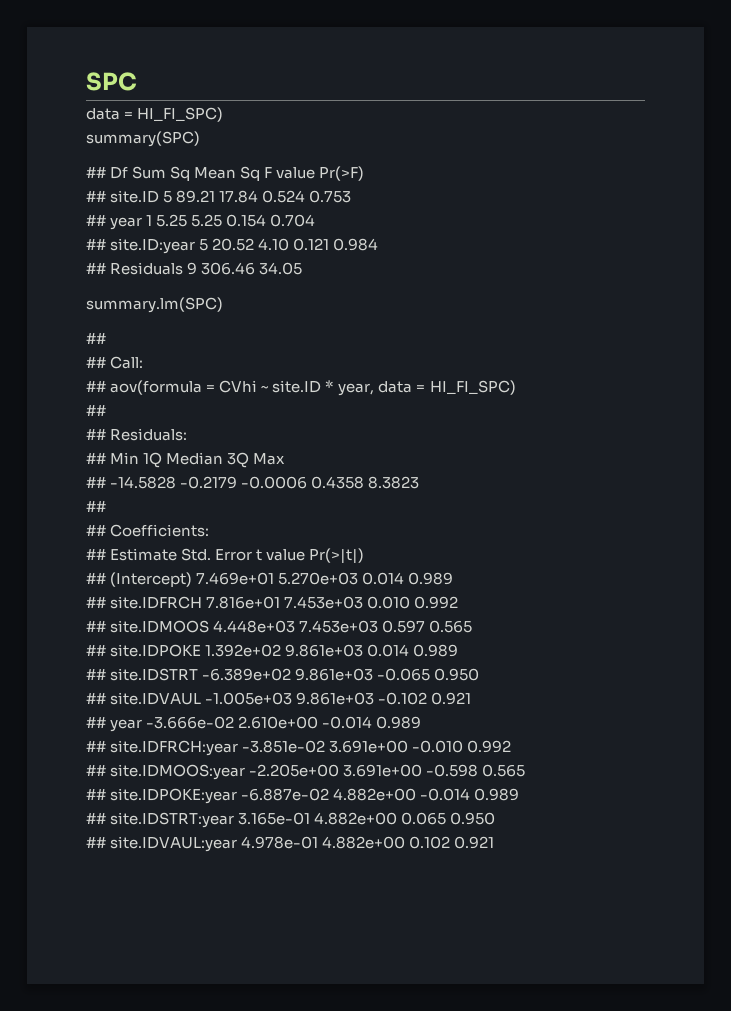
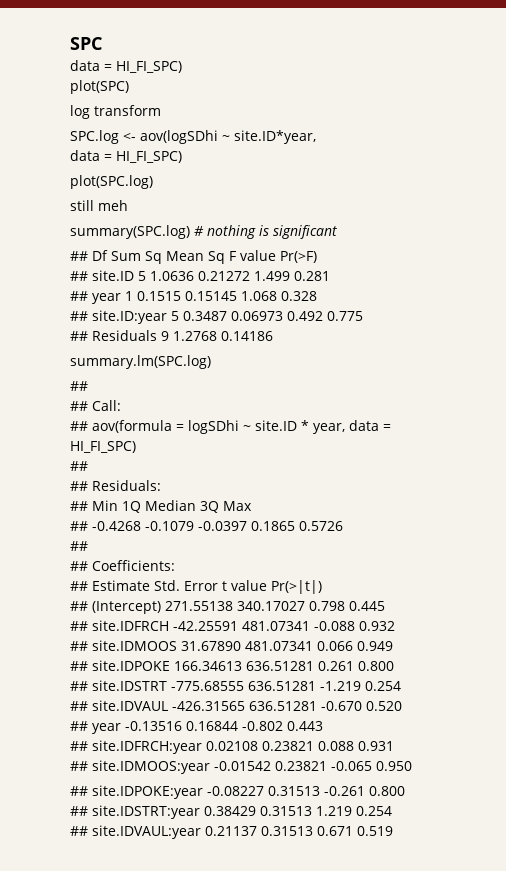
- summary(SPC)
+ plot(SPC)
+ log transform
+ SPC.log <- aov(logSDhi ~ site.ID*year,
+ data = HI_FI_SPC)
+ plot(SPC.log)
+ still meh
+ summary(SPC.log) # nothing is significant
- ## site.ID 5 89.21 17.84 0.524 0.753
+ ## site.ID 5 1.0636 0.21272 1.499 0.281
- ## year 1 5.25 5.25 0.154 0.704
+ ## year 1 0.1515 0.15145 1.068 0.328
- ## site.ID:year 5 20.52 4.10 0.121 0.984
+ ## site.ID:year 5 0.3487 0.06973 0.492 0.775
- ## Residuals 9 306.46 34.05
- summary.lm(SPC)
+ ## Residuals 9 1.2768 0.14186
+ summary.lm(SPC.log)
- ## aov(formula = CVhi ~ site.ID * year, data = HI_FI_SPC)
+ ## aov(formula = logSDhi ~ site.ID * year, data = HI_FI_SPC)
- ## -14.5828 -0.2179 -0.0006 0.4358 8.3823
+ ## -0.4268 -0.1079 -0.0397 0.1865 0.5726
- ## (Intercept) 7.469e+01 5.270e+03 0.014 0.989
- ## site.IDFRCH 7.816e+01 7.453e+03 0.010 0.992
- ## site.IDMOOS 4.448e+03 7.453e+03 0.597 0.565
- ## site.IDPOKE 1.392e+02 9.861e+03 0.014 0.989
- ## site.IDSTRT -6.389e+02 9.861e+03 -0.065 0.950
- ## site.IDVAUL -1.005e+03 9.861e+03 -0.102 0.921
- ## year -3.666e-02 2.610e+00 -0.014 0.989
- ## site.IDFRCH:year -3.851e-02 3.691e+00 -0.010 0.992
- ## site.IDMOOS:year -2.205e+00 3.691e+00 -0.598 0.565
- ## site.IDPOKE:year -6.887e-02 4.882e+00 -0.014 0.989
- ## site.IDSTRT:year 3.165e-01 4.882e+00 0.065 0.950
- ## site.IDVAUL:year 4.978e-01 4.882e+00 0.102 0.921
+ ## (Intercept) 271.55138 340.17027 0.798 0.445
+ ## site.IDFRCH -42.25591 481.07341 -0.088 0.932
+ ## site.IDMOOS 31.67890 481.07341 0.066 0.949
+ ## site.IDPOKE 166.34613 636.51281 0.261 0.800
+ ## site.IDSTRT -775.68555 636.51281 -1.219 0.254
+ ## site.IDVAUL -426.31565 636.51281 -0.670 0.520
+ ## year -0.13516 0.16844 -0.802 0.443
+ ## site.IDFRCH:year 0.02108 0.23821 0.088 0.931
+ ## site.IDMOOS:year -0.01542 0.23821 -0.065 0.950
+ ## site.IDPOKE:year -0.08227 0.31513 -0.261 0.800
+ ## site.IDSTRT:year 0.38429 0.31513 1.219 0.254
+ ## site.IDVAUL:year 0.21137 0.31513 0.671 0.519

